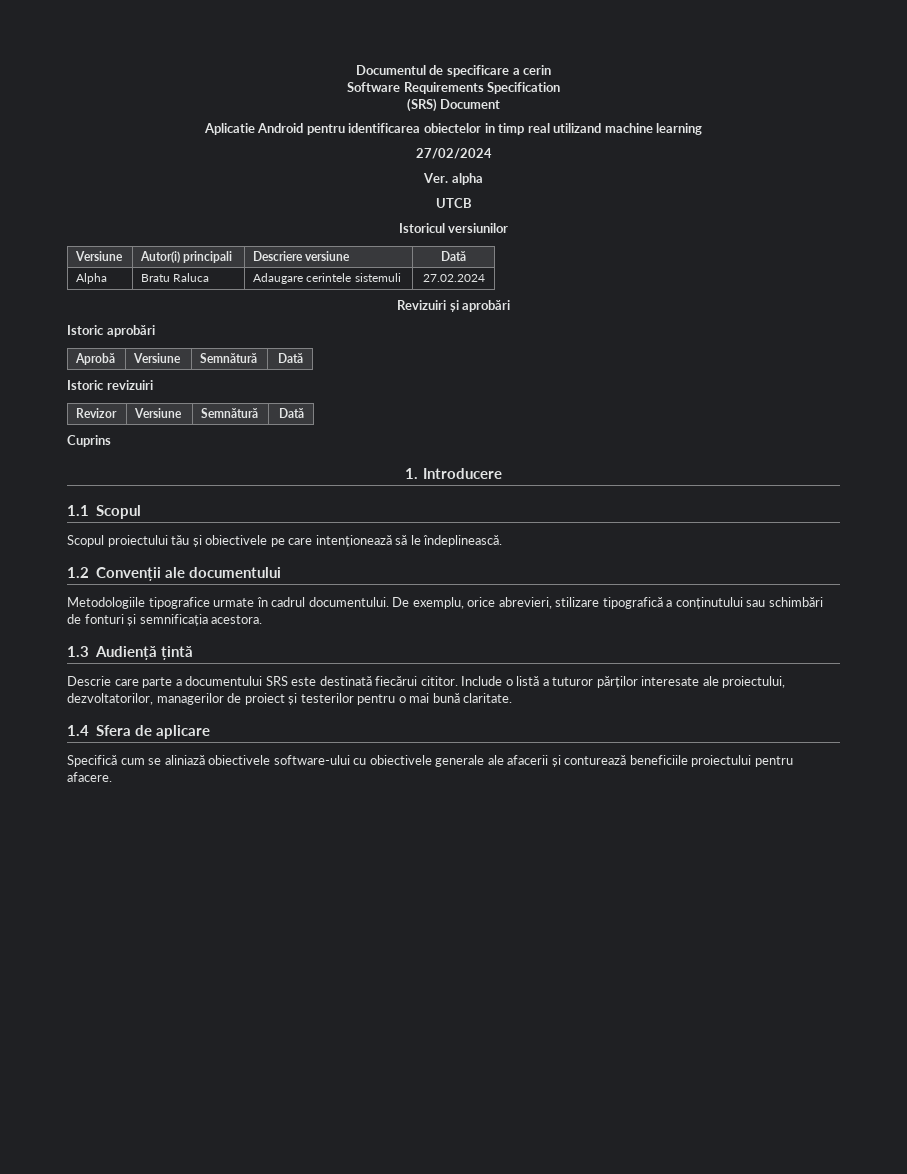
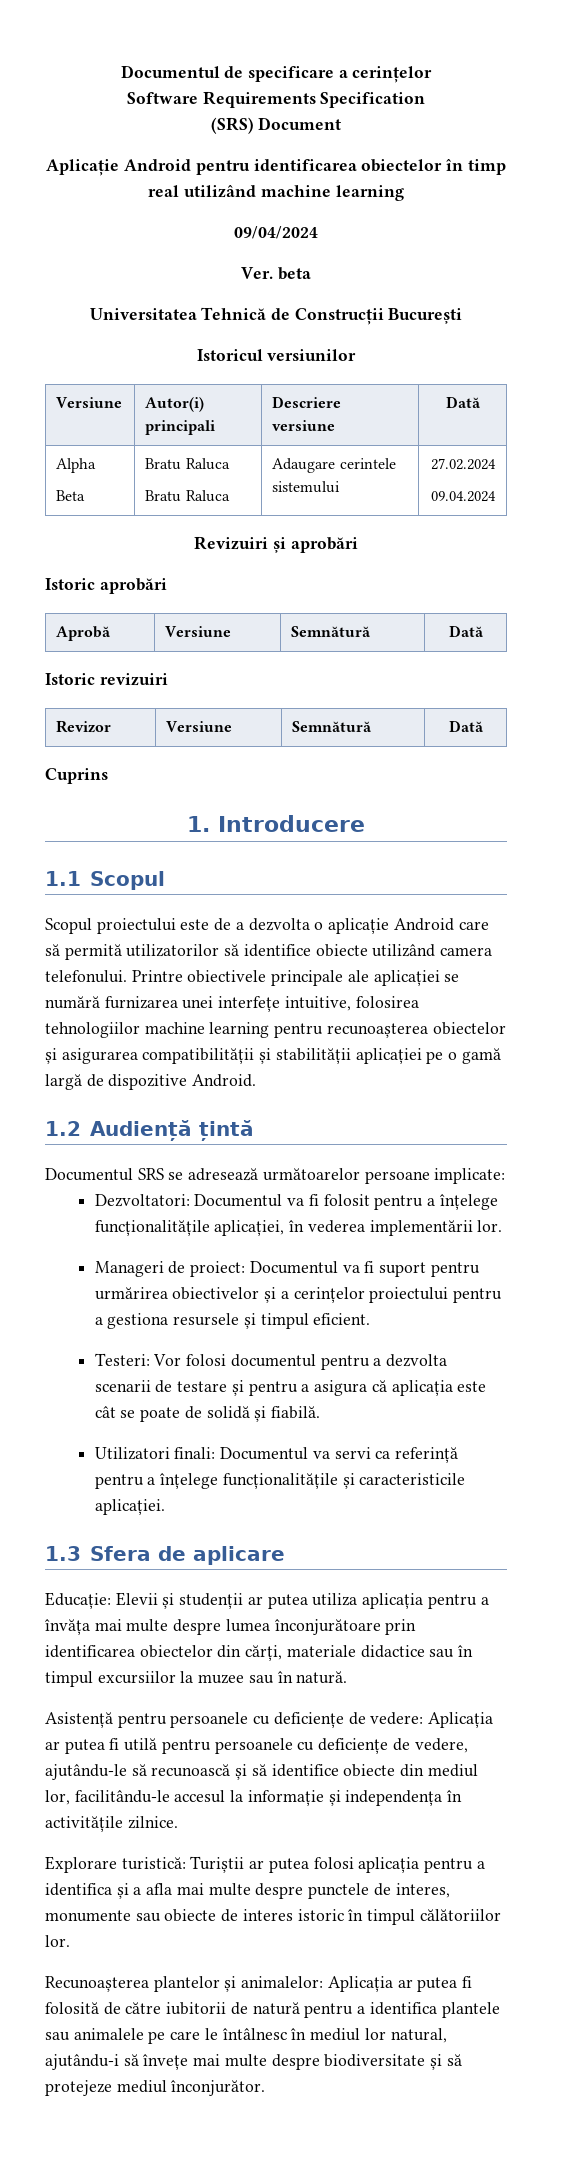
- Documentul de specificare a cerin
+ Documentul de specificare a cerințelor
- Aplicatie Android pentru identificarea obiectelor in timp real utilizand machine learning
+ Aplicație Android pentru identificarea obiectelor în timp real utilizând machine learning
- 27/02/2024
+ 09/04/2024
- Ver. alpha
- UTCB
+ Ver. beta
+ Universitatea Tehnică de Construcții București
- Alpha | Bratu Raluca | Adaugare cerintele sistemuli | 27.02.2024
+ Alpha
+ Beta | Bratu Raluca
+ Bratu Raluca | Adaugare cerintele sistemului | 27.02.2024
+ 09.04.2024
- Scopul proiectului tău și obiectivele pe care intenționează să le îndeplinească.
- 1.2 Convenții ale documentului
- Metodologiile tipografice urmate în cadrul documentului. De exemplu, orice abrevieri, stilizare tipografică a conținutului sau schimbări de fonturi și semnificația acestora.
- 1.3 Audiență țintă
- Descrie care parte a documentului SRS este destinată fiecărui cititor. Include o listă a tuturor părților interesate ale proiectului, dezvoltatorilor, managerilor de proiect și testerilor pentru o mai bună claritate.
- 1.4 Sfera de aplicare
- Specifică cum se aliniază obiectivele software-ului cu obiectivele generale ale afacerii și conturează beneficiile proiectului pentru afacere.
+ Scopul proiectului este de a dezvolta o aplicație Android care să permită utilizatorilor să identifice obiecte utilizând camera telefonului. Printre obiectivele principale ale aplicației se numără furnizarea unei interfețe intuitive, folosirea tehnologiilor machine learning pentru recunoașterea obiectelor și asigurarea compatibilității și stabilității aplicației pe o gamă largă de dispozitive Android.
+ 1.2 Audiență țintă
+ Documentul SRS se adresează următoarelor persoane implicate:
+ Dezvoltatori: Documentul va fi folosit pentru a înțelege funcționalitățile aplicației, în vederea implementării lor.
+ Manageri de proiect: Documentul va fi suport pentru urmărirea obiectivelor și a cerințelor proiectului pentru a gestiona resursele și timpul eficient.
+ Testeri: Vor folosi documentul pentru a dezvolta scenarii de testare și pentru a asigura că aplicația este cât se poate de solidă și fiabilă.
+ Utilizatori finali: Documentul va servi ca referință pentru a înțelege funcționalitățile și caracteristicile aplicației.
+ 1.3 Sfera de aplicare
+ Educație: Elevii și studenții ar putea utiliza aplicația pentru a învăța mai multe despre lumea înconjurătoare prin identificarea obiectelor din cărți, materiale didactice sau în timpul excursiilor la muzee sau în natură.
+ Asistență pentru persoanele cu deficiențe de vedere: Aplicația ar putea fi utilă pentru persoanele cu deficiențe de vedere, ajutându-le să recunoască și să identifice obiecte din mediul lor, facilitându-le accesul la informație și independența în activitățile zilnice.
+ Explorare turistică: Turiștii ar putea folosi aplicația pentru a identifica și a afla mai multe despre punctele de interes, monumente sau obiecte de interes istoric în timpul călătoriilor lor.
+ Recunoașterea plantelor și animalelor: Aplicația ar putea fi folosită de către iubitorii de natură pentru a identifica plantele sau animalele pe care le întâlnesc în mediul lor natural, ajutându-i să învețe mai multe despre biodiversitate și să protejeze mediul înconjurător.

